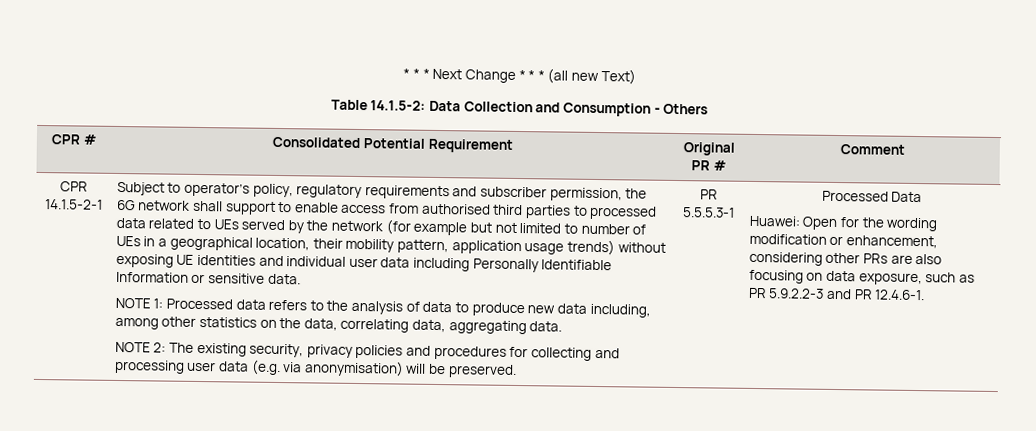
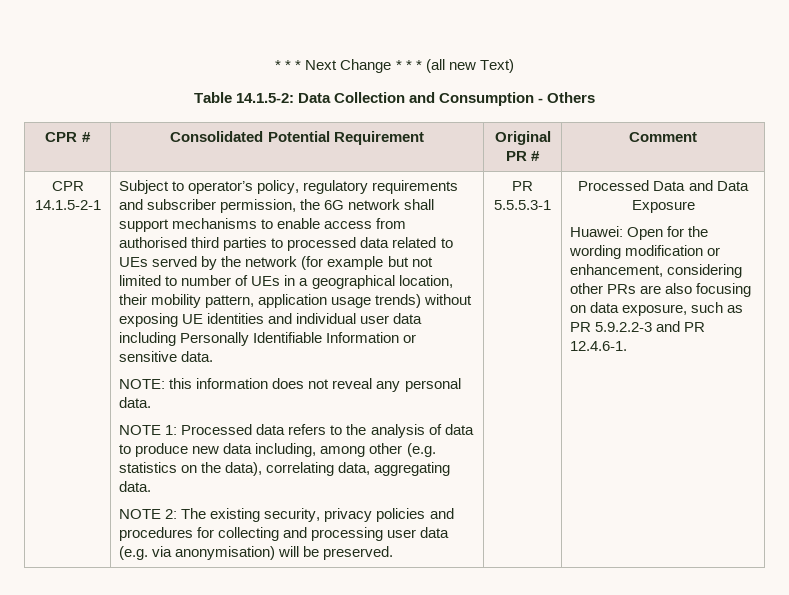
- Subject to operator’s policy, regulatory requirements and subscriber permission, the 6G network shall support to enable access from authorised third parties to processed data related to UEs served by the network (for example but not limited to number of UEs in a geographical location, their mobility pattern, application usage trends) without exposing UE identities and individual user data including Personally Identifiable Information or sensitive data.
+ Subject to operator’s policy, regulatory requirements and subscriber permission, the 6G network shall support mechanisms to enable access from authorised third parties to processed data related to UEs served by the network (for example but not limited to number of UEs in a geographical location, their mobility pattern, application usage trends) without exposing UE identities and individual user data including Personally Identifiable Information or sensitive data.
+ NOTE: this information does not reveal any personal data.
- NOTE 1: Processed data refers to the analysis of data to produce new data including, among other statistics on the data, correlating data, aggregating data.
+ NOTE 1: Processed data refers to the analysis of data to produce new data including, among other (e.g. statistics on the data), correlating data, aggregating data.
- Processed Data
+ Processed Data and Data Exposure

